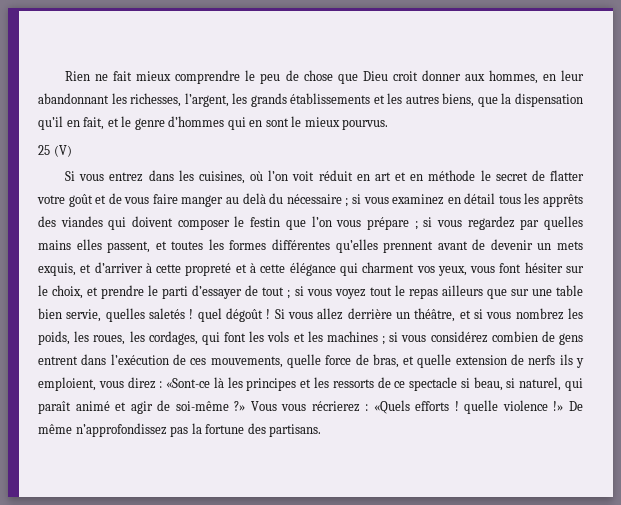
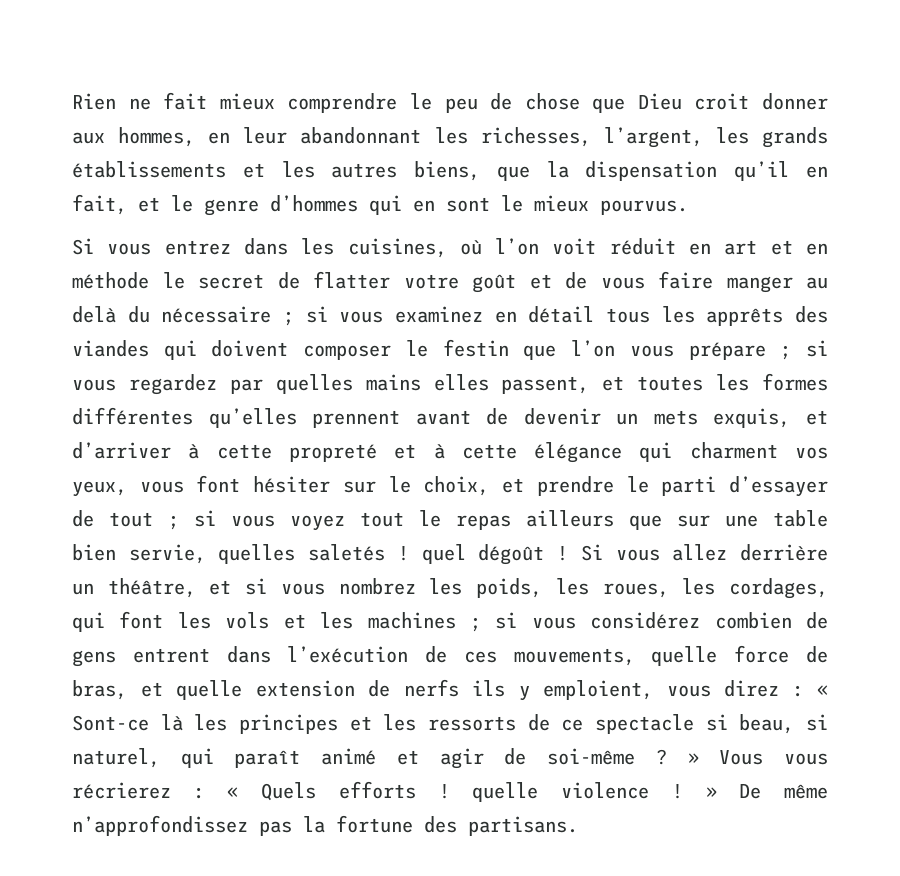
- 25 (V)
- «Sont-ce là les principes et les ressorts de ce spectacle si beau, si naturel, qui paraît animé et agir de soi-même ?» Vous vous récrierez :
+ « Sont-ce là les principes et les ressorts de ce spectacle si beau, si naturel, qui paraît animé et agir de soi-même ? » Vous vous récrierez :
- «Quels efforts ! quelle violence !» De même n’approfondissez pas la fortune des partisans.
+ « Quels efforts ! quelle violence ! » De même n’approfondissez pas la fortune des partisans.

